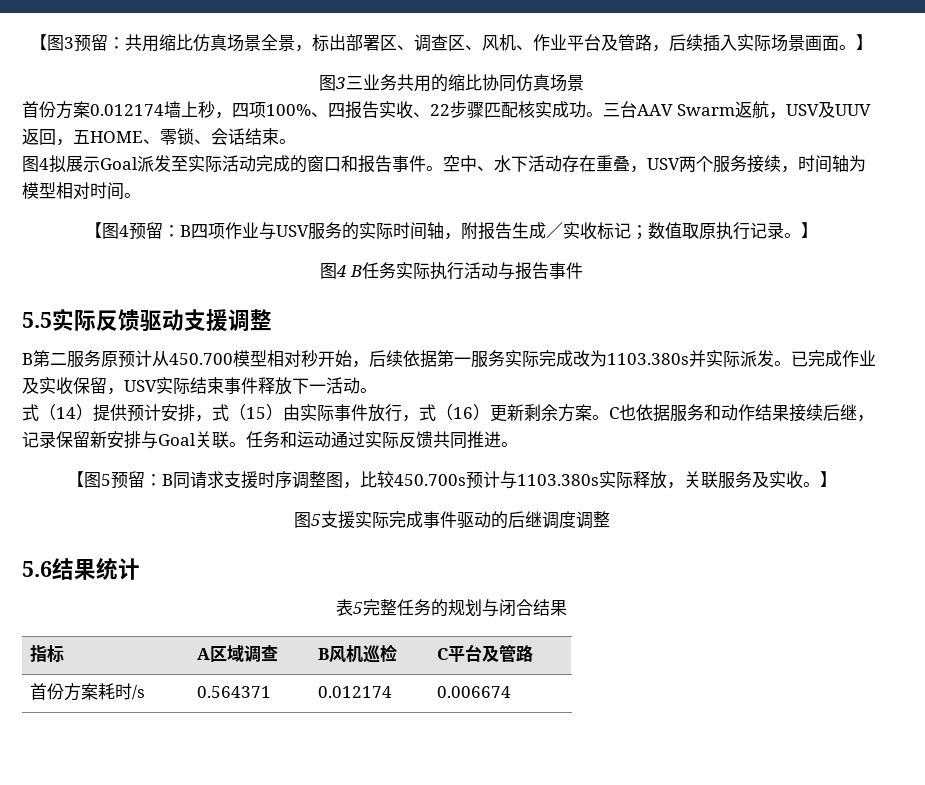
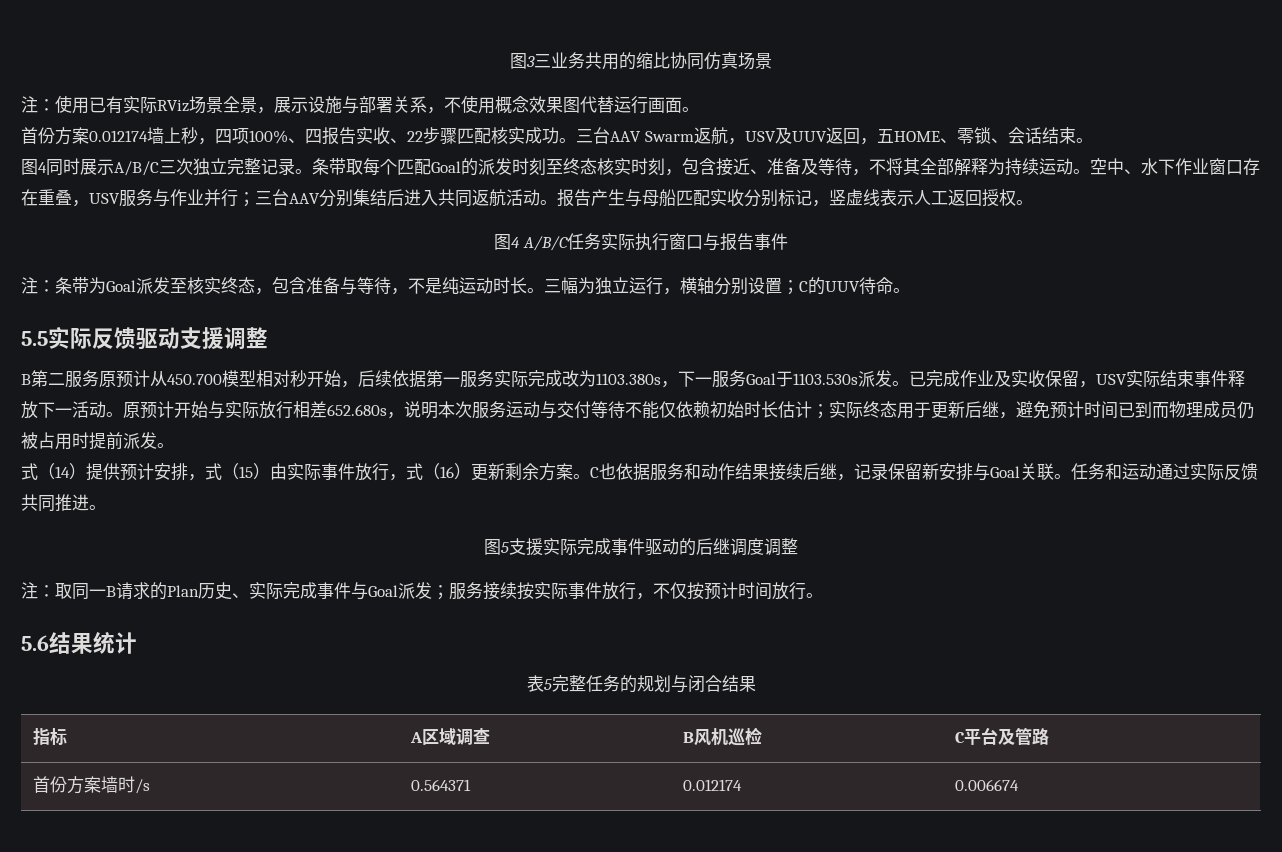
- 【图3预留：共用缩比仿真场景全景，标出部署区、调查区、风机、作业平台及管路，后续插入实际场景画面。】
+ 注：使用已有实际RViz场景全景，展示设施与部署关系，不使用概念效果图代替运行画面。
- 图4拟展示Goal派发至实际活动完成的窗口和报告事件。
+ 图4同时展示A/B/C三次独立完整记录。条带取每个匹配Goal的派发时刻至终态核实时刻，包含接近、准备及等待，不将其全部解释为持续运动。
- 空中、水下活动存在重叠，USV两个服务接续，时间轴为模型相对时间。
- 【图4预留：B四项作业与USV服务的实际时间轴，附报告生成／实收标记；数值取原执行记录。】
- 图4 B任务实际执行活动与报告事件
+ 空中、水下作业窗口存在重叠，USV服务与作业并行；三台AAV分别集结后进入共同返航活动。报告产生与母船匹配实收分别标记，竖虚线表示人工返回授权。
+ 图4 A/B/C任务实际执行窗口与报告事件
+ 注：条带为Goal派发至核实终态，包含准备与等待，不是纯运动时长。三幅为独立运行，横轴分别设置；C的UUV待命。
- B第二服务原预计从450.700模型相对秒开始，后续依据第一服务实际完成改为1103.380s并实际派发。
+ B第二服务原预计从450.700模型相对秒开始，后续依据第一服务实际完成改为1103.380s，下一服务Goal于1103.530s派发。
+ 原预计开始与实际放行相差652.680s，说明本次服务运动与交付等待不能仅依赖初始时长估计；实际终态用于更新后继，避免预计时间已到而物理成员仍被占用时提前派发。
- 【图5预留：B同请求支援时序调整图，比较450.700s预计与1103.380s实际释放，关联服务及实收。】
+ 注：取同一B请求的Plan历史、实际完成事件与Goal派发；服务接续按实际事件放行，不仅按预计时间放行。
- 首份方案耗时/s | 0.564371 | 0.012174 | 0.006674
+ 首份方案墙时/s | 0.564371 | 0.012174 | 0.006674

